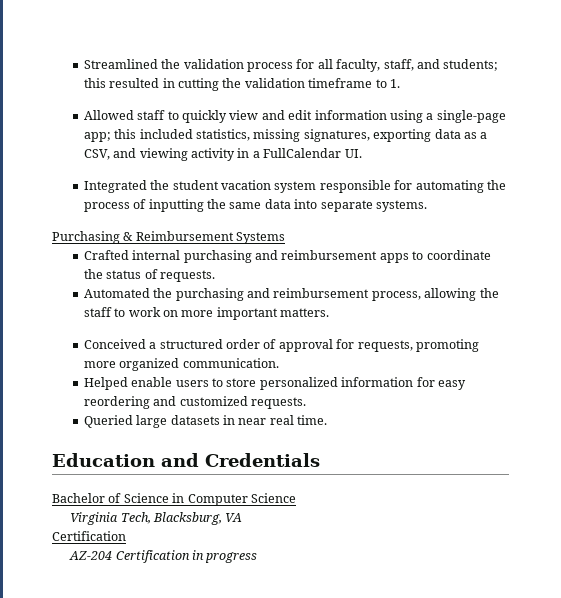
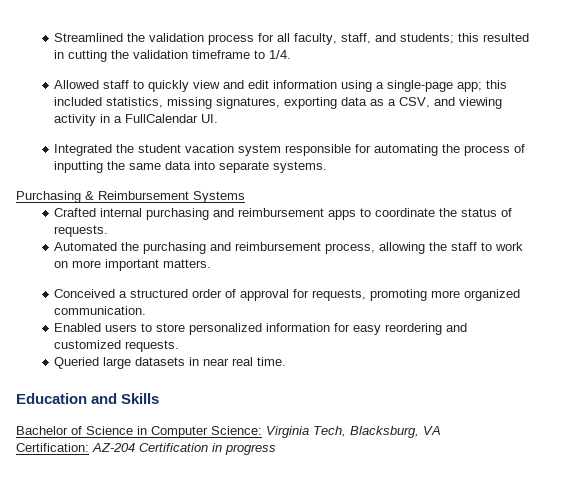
- Streamlined the validation process for all faculty, staff, and students; this resulted in cutting the validation timeframe to 1.
+ Streamlined the validation process for all faculty, staff, and students; this resulted in cutting the validation timeframe to 1/4.
- Helped enable users to store personalized information for easy reordering and customized requests.
+ Enabled users to store personalized information for easy reordering and customized requests.
- Education and Credentials
+ Education and Skills
- Bachelor of Science in Computer Science
- Virginia Tech, Blacksburg, VA
- Certification
- AZ-204 Certification in progress
+ Bachelor of Science in Computer Science: Virginia Tech, Blacksburg, VA
+ Certification: AZ-204 Certification in progress

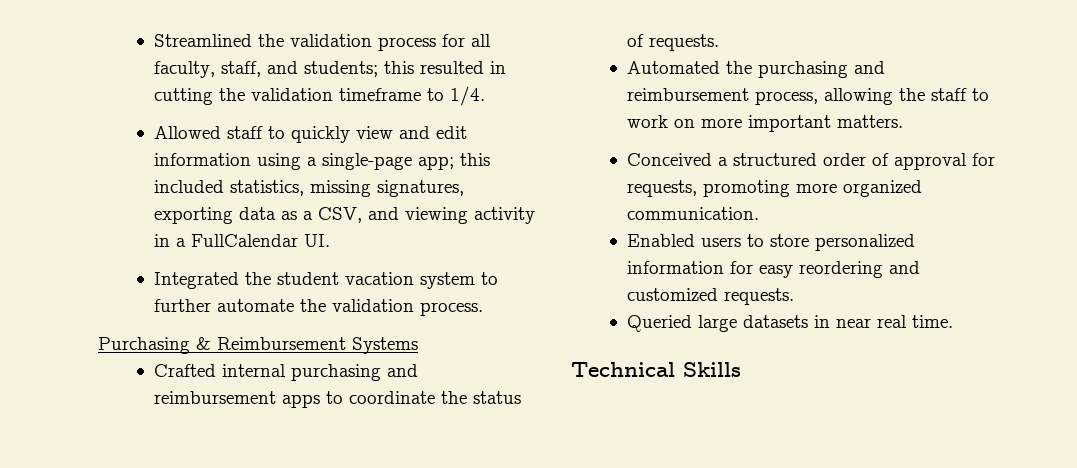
- Integrated the student vacation system responsible for automating the process of inputting the same data into separate systems.
+ Integrated the student vacation system to further automate the validation process.
- Education and Skills
+ Technical Skills
- Bachelor of Science in Computer Science: Virginia Tech, Blacksburg, VA
- Certification: AZ-204 Certification in progress

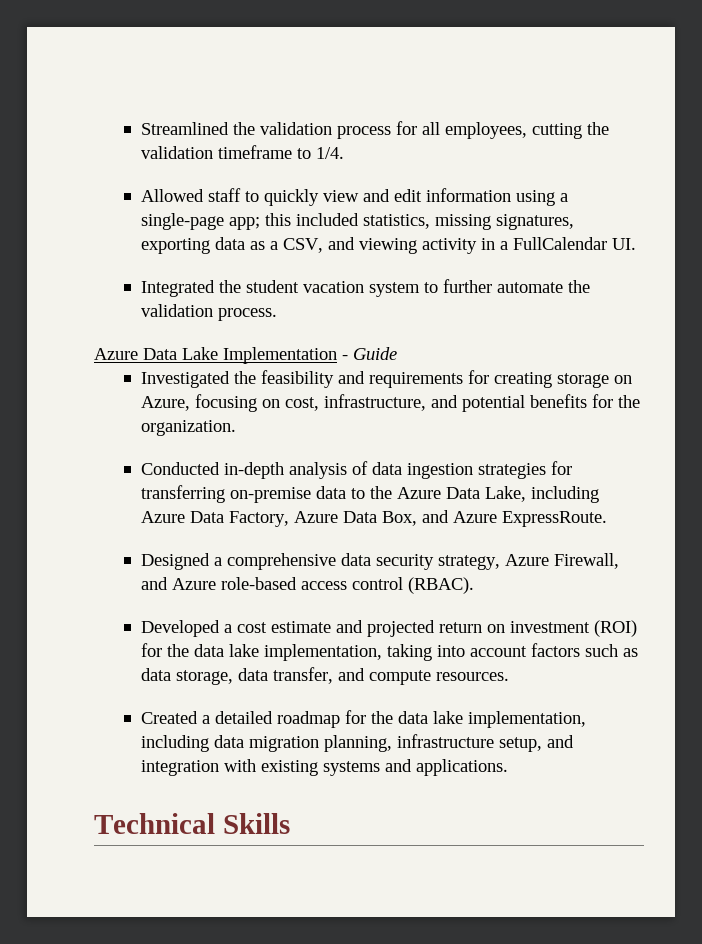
- Streamlined the validation process for all faculty, staff, and students; this resulted in cutting the validation timeframe to 1/4.
+ Streamlined the validation process for all employees, cutting the validation timeframe to 1/4.
- Purchasing & Reimbursement Systems
- Crafted internal purchasing and reimbursement apps to coordinate the status of requests.
- Automated the purchasing and reimbursement process, allowing the staff to work on more important matters.
- Conceived a structured order of approval for requests, promoting more organized communication.
- Enabled users to store personalized information for easy reordering and customized requests.
- Queried large datasets in near real time.
+ Azure Data Lake Implementation - Guide
+ Investigated the feasibility and requirements for creating storage on Azure, focusing on cost, infrastructure, and potential benefits for the organization.
+ Conducted in-depth analysis of data ingestion strategies for transferring on-premise data to the Azure Data Lake, including Azure Data Factory, Azure Data Box, and Azure ExpressRoute.
+ Designed a comprehensive data security strategy, Azure Firewall, and Azure role-based access control (RBAC).
+ Developed a cost estimate and projected return on investment (ROI) for the data lake implementation, taking into account factors such as data storage, data transfer, and compute resources.
+ Created a detailed roadmap for the data lake implementation, including data migration planning, infrastructure setup, and integration with existing systems and applications.

